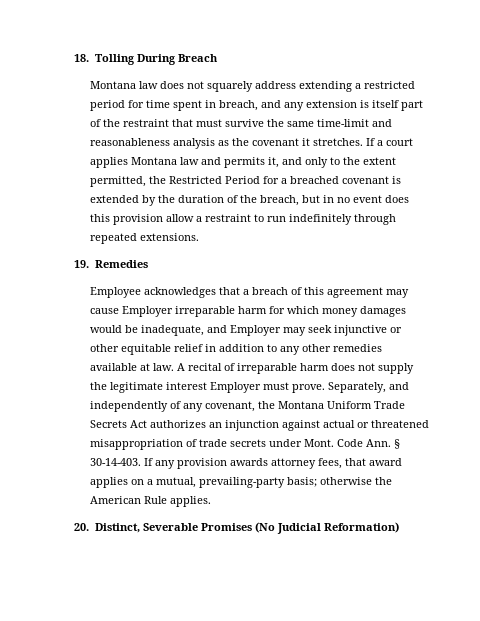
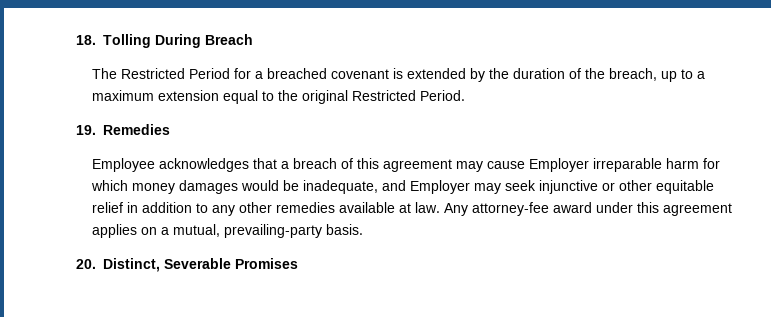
- Montana law does not squarely address extending a restricted period for time spent in breach, and any extension is itself part of the restraint that must survive the same time-limit and reasonableness analysis as the covenant it stretches. If a court applies Montana law and permits it, and only to the extent permitted, the Restricted Period for a breached covenant is extended by the duration of the breach, but in no event does this provision allow a restraint to run indefinitely through repeated extensions.
+ The Restricted Period for a breached covenant is extended by the duration of the breach, up to a maximum extension equal to the original Restricted Period.
- A recital of irreparable harm does not supply the legitimate interest Employer must prove. Separately, and independently of any covenant, the Montana Uniform Trade Secrets Act authorizes an injunction against actual or threatened misappropriation of trade secrets under Mont. Code Ann. § 30-14-403. If any provision awards attorney fees, that award applies on a mutual, prevailing-party basis; otherwise the American Rule applies.
+ Any attorney-fee award under this agreement applies on a mutual, prevailing-party basis.
- 20. Distinct, Severable Promises (No Judicial Reformation)
+ 20. Distinct, Severable Promises

